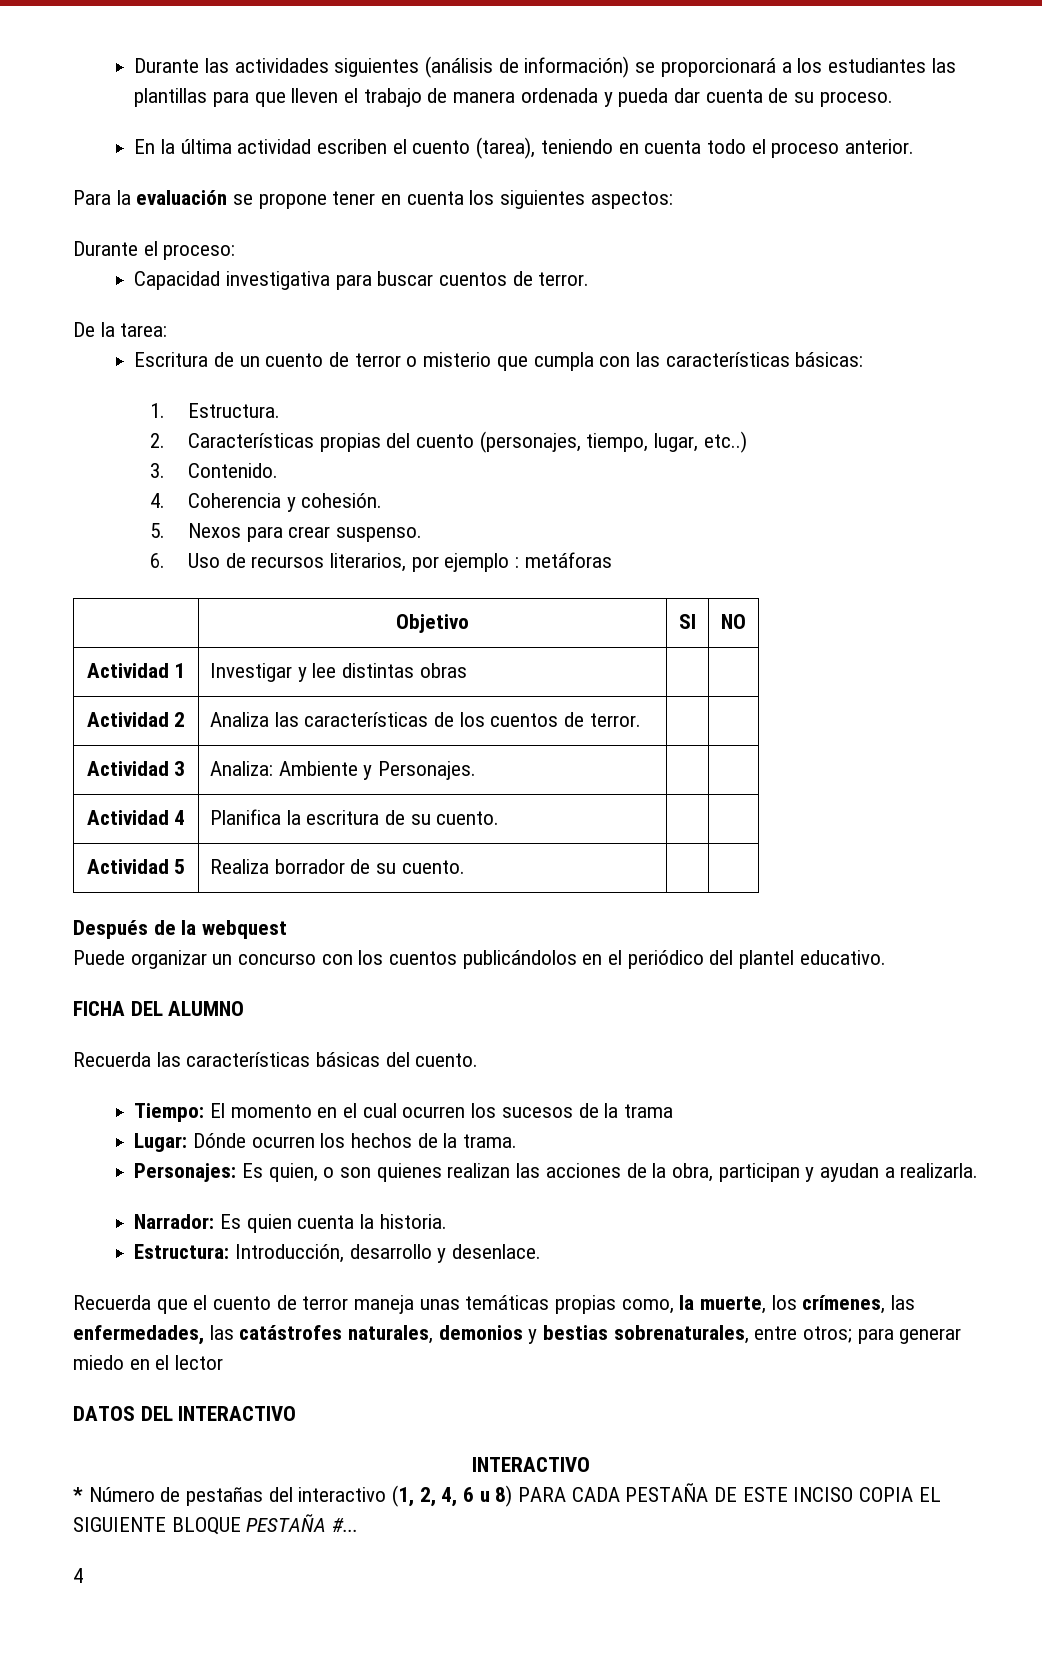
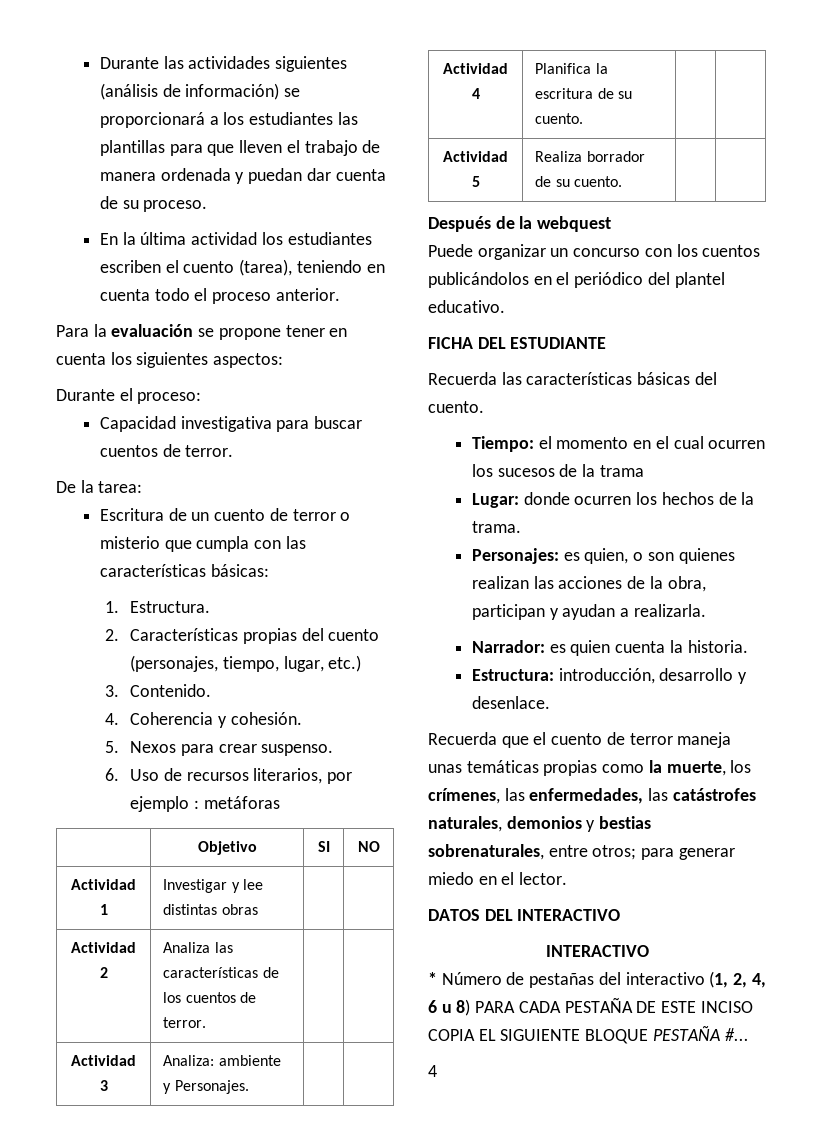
- Durante las actividades siguientes (análisis de información) se proporcionará a los estudiantes las plantillas para que lleven el trabajo de manera ordenada y pueda dar cuenta de su proceso.
+ Durante las actividades siguientes (análisis de información) se proporcionará a los estudiantes las plantillas para que lleven el trabajo de manera ordenada y puedan dar cuenta de su proceso.
- En la última actividad escriben el cuento (tarea), teniendo en cuenta todo el proceso anterior.
+ En la última actividad los estudiantes escriben el cuento (tarea), teniendo en cuenta todo el proceso anterior.
- 2. Características propias del cuento (personajes, tiempo, lugar, etc..)
+ 2. Características propias del cuento (personajes, tiempo, lugar, etc.)
- Actividad 3 | Analiza: Ambiente y Personajes. | |
+ Actividad 3 | Analiza: ambiente y Personajes. | |
- FICHA DEL ALUMNO
+ FICHA DEL ESTUDIANTE
- Tiempo: El momento en el cual ocurren los sucesos de la trama
+ Tiempo: el momento en el cual ocurren los sucesos de la trama
- Lugar: Dónde ocurren los hechos de la trama.
+ Lugar: donde ocurren los hechos de la trama.
- Personajes: Es quien, o son quienes realizan las acciones de la obra, participan y ayudan a realizarla.
+ Personajes: es quien, o son quienes realizan las acciones de la obra, participan y ayudan a realizarla.
- Narrador: Es quien cuenta la historia.
+ Narrador: es quien cuenta la historia.
- Estructura: Introducción, desarrollo y desenlace.
+ Estructura: introducción, desarrollo y desenlace.
- Recuerda que el cuento de terror maneja unas temáticas propias como, la muerte, los crímenes, las enfermedades, las catástrofes naturales, demonios y bestias sobrenaturales, entre otros; para generar miedo en el lector
+ Recuerda que el cuento de terror maneja unas temáticas propias como la muerte, los crímenes, las enfermedades, las catástrofes naturales, demonios y bestias sobrenaturales, entre otros; para generar miedo en el lector.

